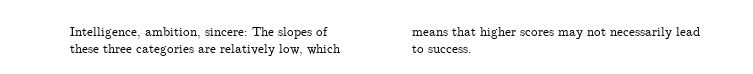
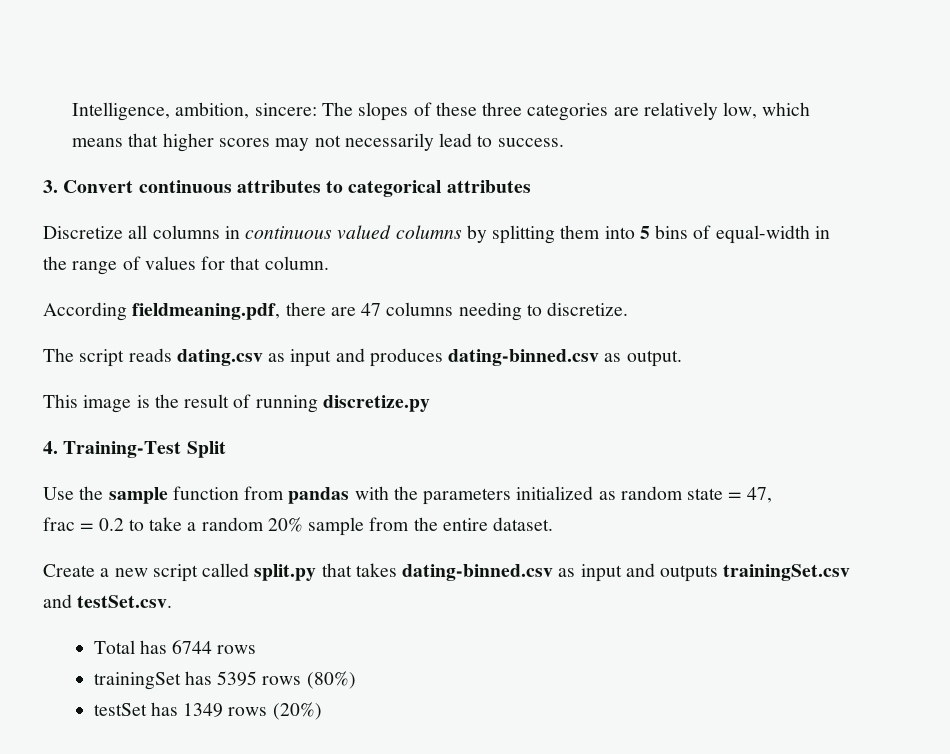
+ 3. Convert continuous attributes to categorical attributes
+ Discretize all columns in continuous valued columns by splitting them into 5 bins of equal-width in the range of values for that column.
+ According fieldmeaning.pdf, there are 47 columns needing to discretize.
+ The script reads dating.csv as input and produces dating-binned.csv as output.
+ This image is the result of running discretize.py
+ 4. Training-Test Split
+ Use the sample function from pandas with the parameters initialized as random state = 47,
+ frac = 0.2 to take a random 20% sample from the entire dataset.
+ Create a new script called split.py that takes dating-binned.csv as input and outputs trainingSet.csv and testSet.csv.
+ Total has 6744 rows
+ trainingSet has 5395 rows (80%)
+ testSet has 1349 rows (20%)

